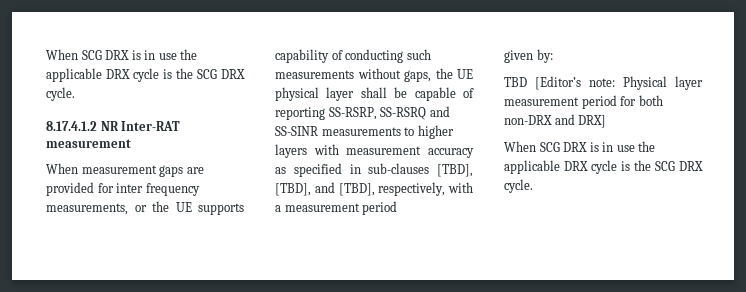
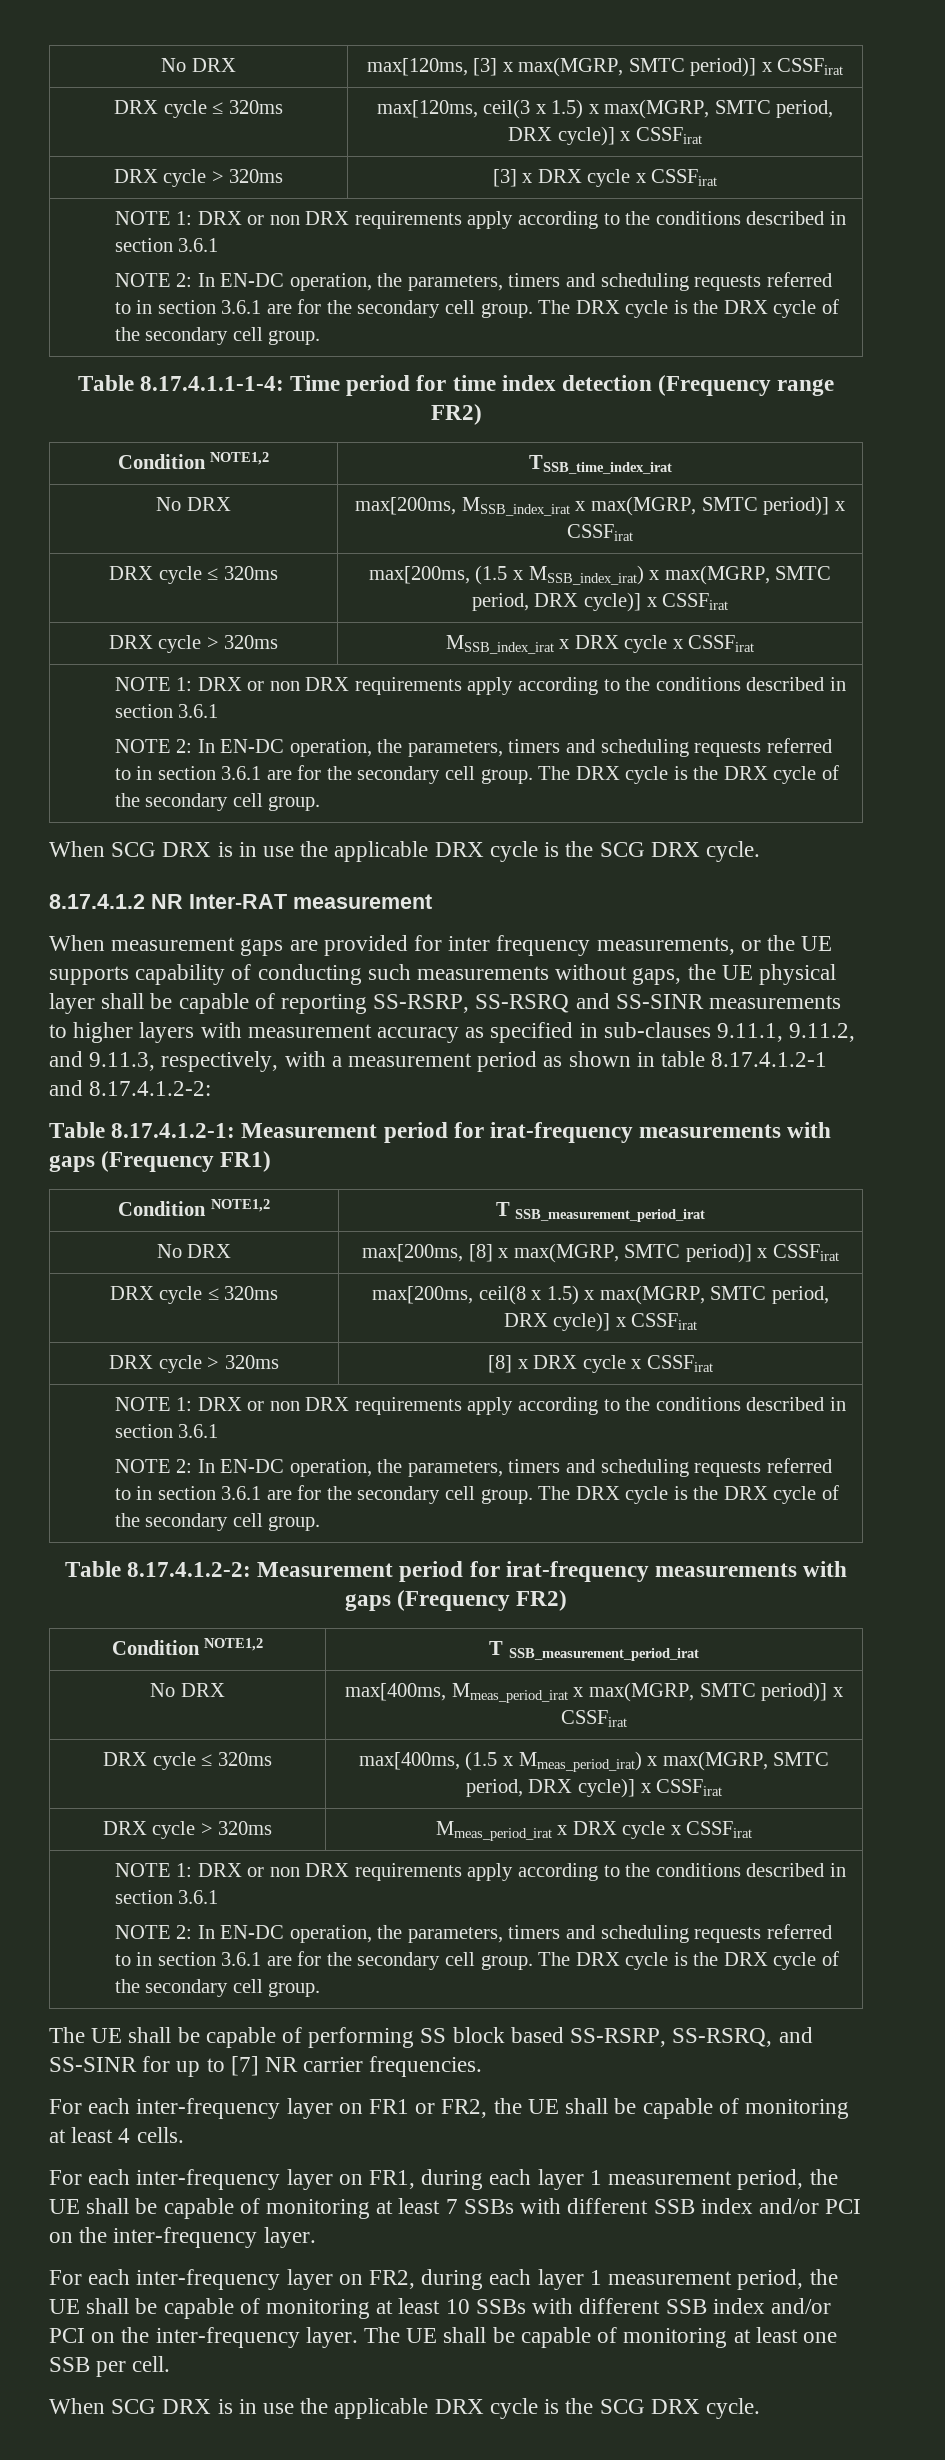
+ No DRX | max[120ms, [3] x max(MGRP, SMTC period)] x CSSFirat
+ DRX cycle ≤ 320ms | max[120ms, ceil(3 x 1.5) x max(MGRP, SMTC period, DRX cycle)] x CSSFirat
+ DRX cycle > 320ms | [3] x DRX cycle x CSSFirat
+ NOTE 1: DRX or non DRX requirements apply according to the conditions described in section 3.6.1
+ NOTE 2: In EN-DC operation, the parameters, timers and scheduling requests referred to in section 3.6.1 are for the secondary cell group. The DRX cycle is the DRX cycle of the secondary cell group.
+ Table 8.17.4.1.1-1-4: Time period for time index detection (Frequency range FR2)
+ Condition NOTE1,2 | TSSB_time_index_irat
+ No DRX | max[200ms, MSSB_index_irat x max(MGRP, SMTC period)] x CSSFirat
+ DRX cycle ≤ 320ms | max[200ms, (1.5 x MSSB_index_irat) x max(MGRP, SMTC period, DRX cycle)] x CSSFirat
+ DRX cycle > 320ms | MSSB_index_irat x DRX cycle x CSSFirat
+ NOTE 1: DRX or non DRX requirements apply according to the conditions described in section 3.6.1
+ NOTE 2: In EN-DC operation, the parameters, timers and scheduling requests referred to in section 3.6.1 are for the secondary cell group. The DRX cycle is the DRX cycle of the secondary cell group.
- When measurement gaps are provided for inter frequency measurements, or the UE supports capability of conducting such measurements without gaps, the UE physical layer shall be capable of reporting SS-RSRP, SS-RSRQ and SS-SINR measurements to higher layers with measurement accuracy as specified in sub-clauses [TBD], [TBD], and [TBD], respectively, with a measurement period
- given by:
- TBD [Editor’s note: Physical layer measurement period for both non-DRX and DRX]
+ When measurement gaps are provided for inter frequency measurements, or the UE supports capability of conducting such measurements without gaps, the UE physical layer shall be capable of reporting SS-RSRP, SS-RSRQ and SS-SINR measurements to higher layers with measurement accuracy as specified in sub-clauses 9.11.1, 9.11.2, and 9.11.3, respectively, with a measurement period as shown in table 8.17.4.1.2-1 and 8.17.4.1.2-2:
+ Table 8.17.4.1.2-1: Measurement period for irat-frequency measurements with gaps (Frequency FR1)
+ Condition NOTE1,2 | T SSB_measurement_period_irat
+ No DRX | max[200ms, [8] x max(MGRP, SMTC period)] x CSSFirat
+ DRX cycle ≤ 320ms | max[200ms, ceil(8 x 1.5) x max(MGRP, SMTC period, DRX cycle)] x CSSFirat
+ DRX cycle > 320ms | [8] x DRX cycle x CSSFirat
+ NOTE 1: DRX or non DRX requirements apply according to the conditions described in section 3.6.1
+ NOTE 2: In EN-DC operation, the parameters, timers and scheduling requests referred to in section 3.6.1 are for the secondary cell group. The DRX cycle is the DRX cycle of the secondary cell group.
+ Table 8.17.4.1.2-2: Measurement period for irat-frequency measurements with gaps (Frequency FR2)
+ Condition NOTE1,2 | T SSB_measurement_period_irat
+ No DRX | max[400ms, Mmeas_period_irat x max(MGRP, SMTC period)] x CSSFirat
+ DRX cycle ≤ 320ms | max[400ms, (1.5 x Mmeas_period_irat) x max(MGRP, SMTC period, DRX cycle)] x CSSFirat
+ DRX cycle > 320ms | Mmeas_period_irat x DRX cycle x CSSFirat
+ NOTE 1: DRX or non DRX requirements apply according to the conditions described in section 3.6.1
+ NOTE 2: In EN-DC operation, the parameters, timers and scheduling requests referred to in section 3.6.1 are for the secondary cell group. The DRX cycle is the DRX cycle of the secondary cell group.
+ The UE shall be capable of performing SS block based SS-RSRP, SS-RSRQ, and SS-SINR for up to [7] NR carrier frequencies.
+ For each inter-frequency layer on FR1 or FR2, the UE shall be capable of monitoring at least 4 cells.
+ For each inter-frequency layer on FR1, during each layer 1 measurement period, the UE shall be capable of monitoring at least 7 SSBs with different SSB index and/or PCI on the inter-frequency layer.
+ For each inter-frequency layer on FR2, during each layer 1 measurement period, the UE shall be capable of monitoring at least 10 SSBs with different SSB index and/or PCI on the inter-frequency layer. The UE shall be capable of monitoring at least one SSB per cell.

